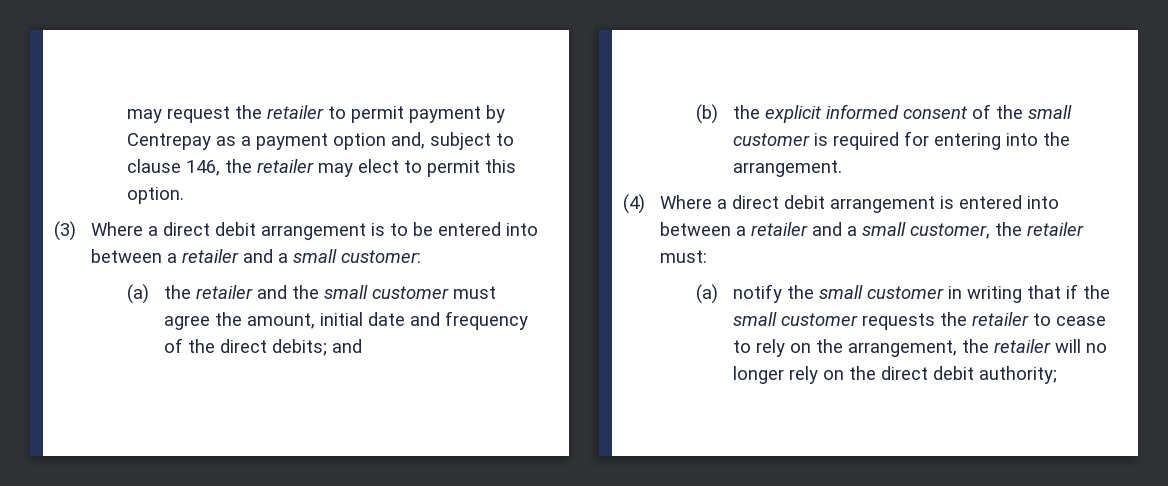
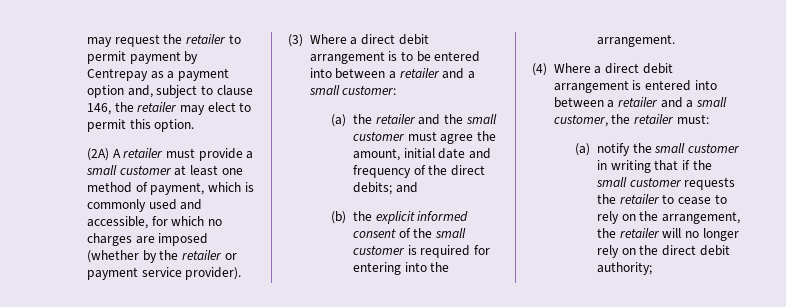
+ (2A) A retailer must provide a small customer at least one method of payment, which is commonly used and accessible, for which no charges are imposed (whether by the retailer or payment service provider).

